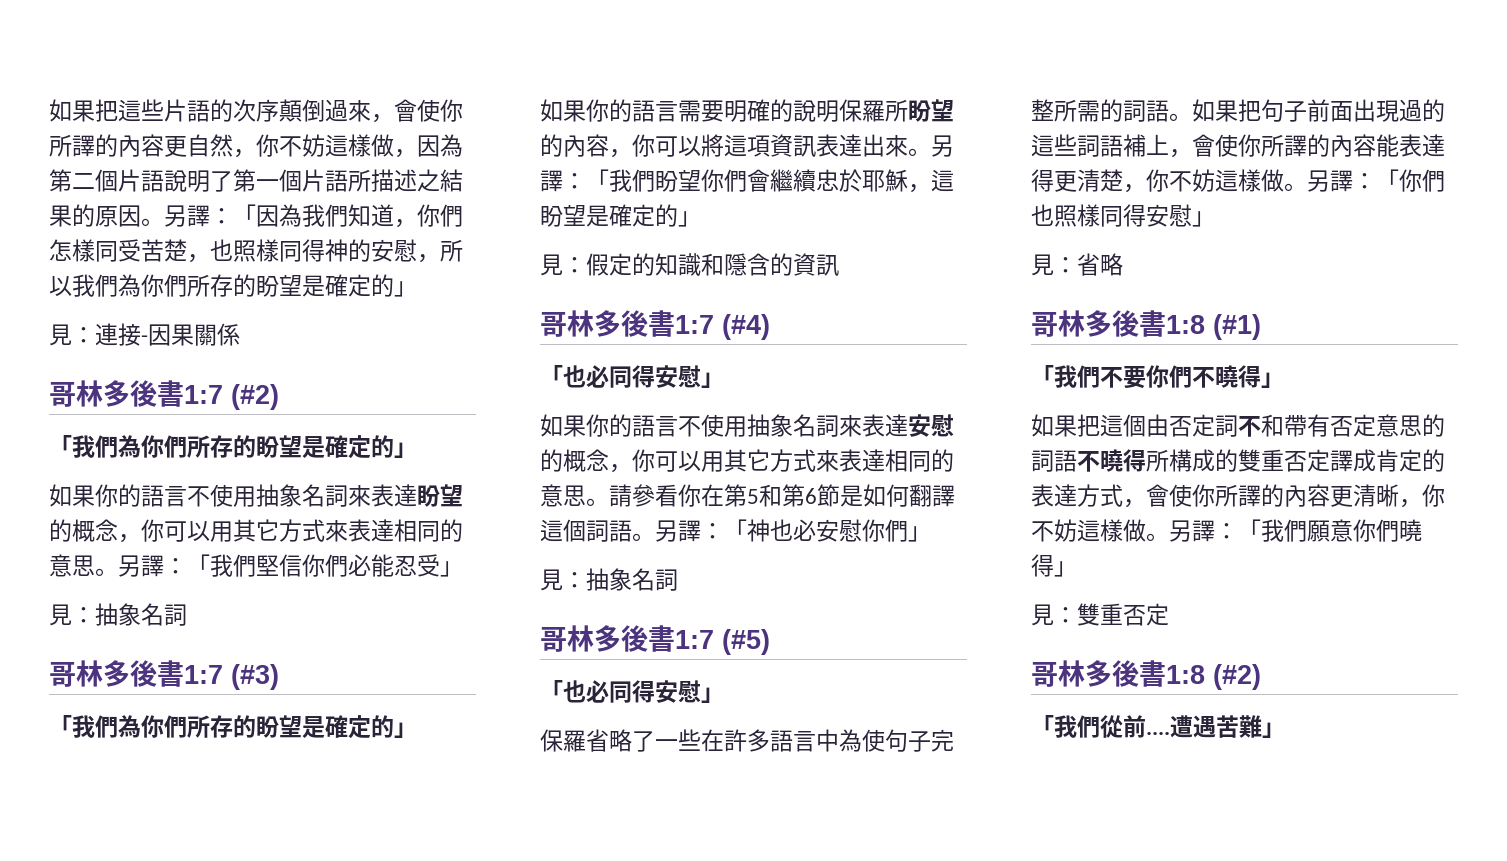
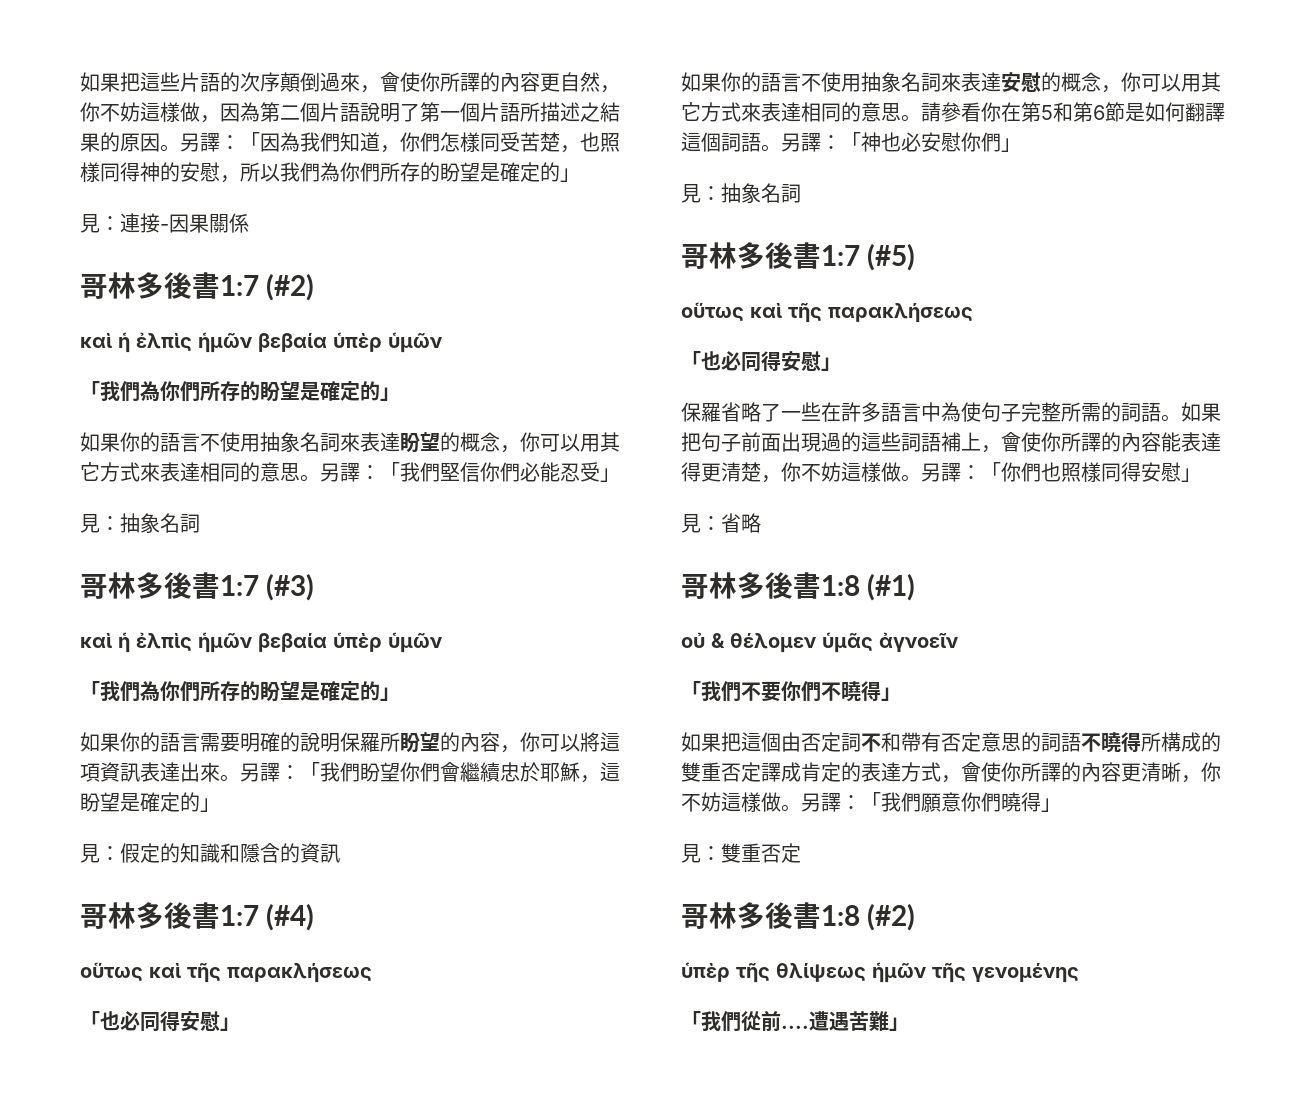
  哥林多後書1:7 (#2)
+ καὶ ἡ ἐλπὶς ἡμῶν βεβαία ὑπὲρ ὑμῶν
  哥林多後書1:7 (#3)
+ καὶ ἡ ἐλπὶς ἡμῶν βεβαία ὑπὲρ ὑμῶν
  哥林多後書1:7 (#4)
+ οὕτως καὶ τῆς παρακλήσεως
  哥林多後書1:7 (#5)
+ οὕτως καὶ τῆς παρακλήσεως
+ οὐ & θέλομεν ὑμᾶς ἀγνοεῖν
+ ὑπὲρ τῆς θλίψεως ἡμῶν τῆς γενομένης

